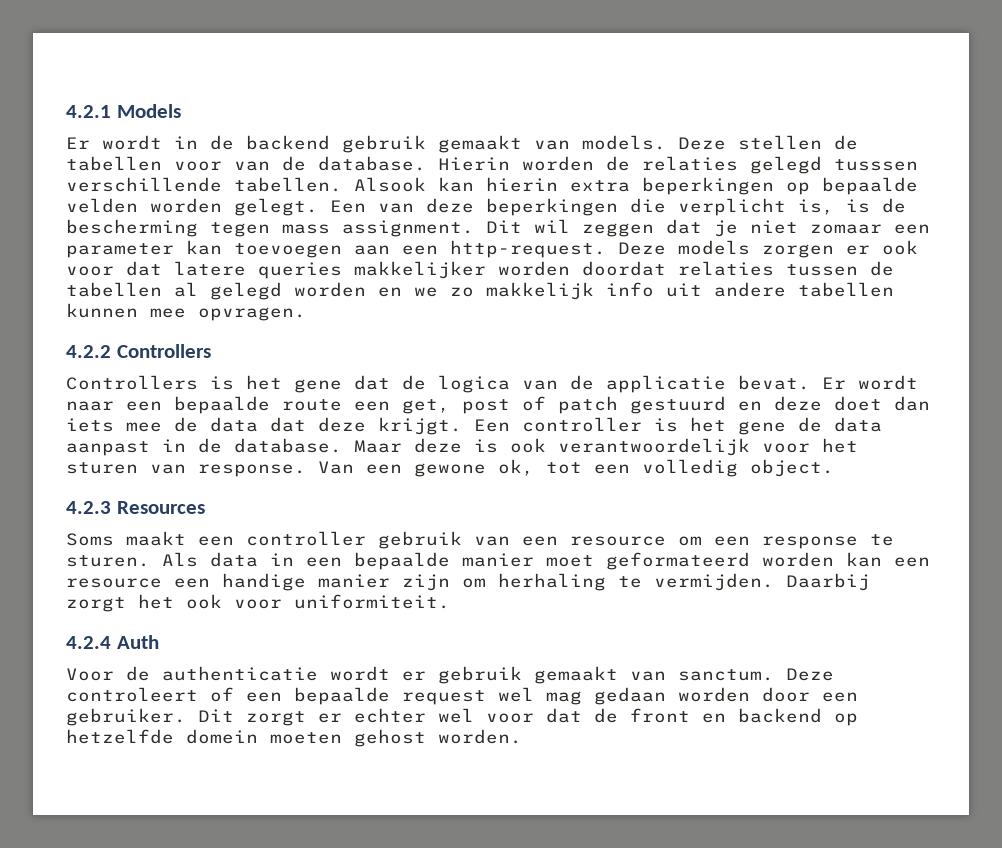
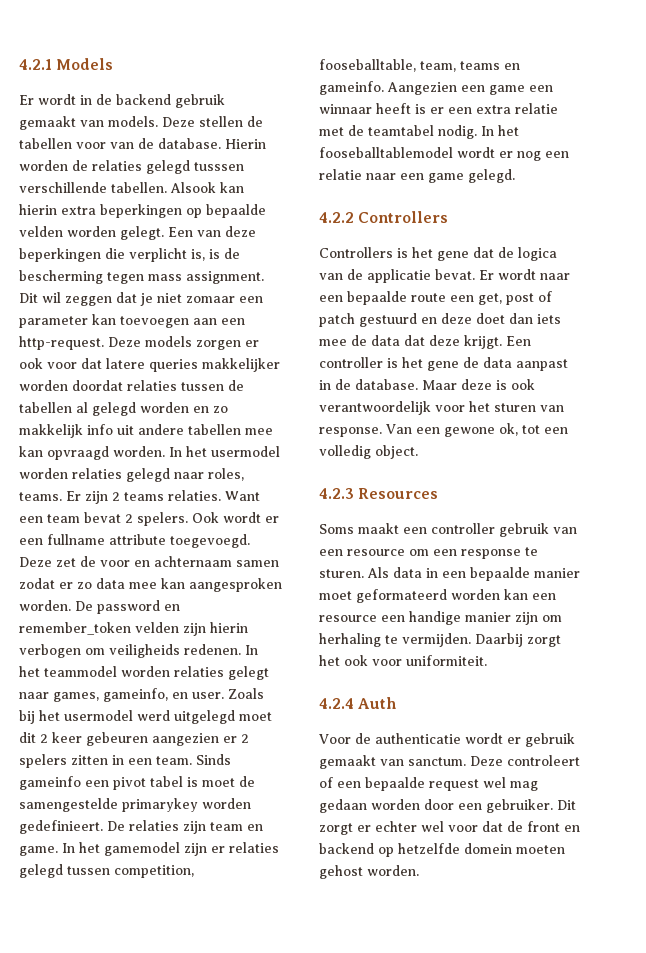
- Deze models zorgen er ook voor dat latere queries makkelijker worden doordat relaties tussen de tabellen al gelegd worden en we zo makkelijk info uit andere tabellen kunnen mee opvragen.
+ Deze models zorgen er ook voor dat latere queries makkelijker worden doordat relaties tussen de tabellen al gelegd worden en zo makkelijk info uit andere tabellen mee kan opvraagd worden. In het usermodel worden relaties gelegd naar roles, teams. Er zijn 2 teams relaties. Want een team bevat 2 spelers. Ook wordt er een fullname attribute toegevoegd. Deze zet de voor en achternaam samen zodat er zo data mee kan aangesproken worden. De password en remember_token velden zijn hierin verbogen om veiligheids redenen. In het teammodel worden relaties gelegt naar games, gameinfo, en user. Zoals bij het usermodel werd uitgelegd moet dit 2 keer gebeuren aangezien er 2 spelers zitten in een team. Sinds gameinfo een pivot tabel is moet de samengestelde primarykey worden gedefinieert. De relaties zijn team en game. In het gamemodel zijn er relaties gelegd tussen competition, fooseballtable, team, teams en gameinfo. Aangezien een game een winnaar heeft is er een extra relatie met de teamtabel nodig. In het fooseballtablemodel wordt er nog een relatie naar een game gelegd.

